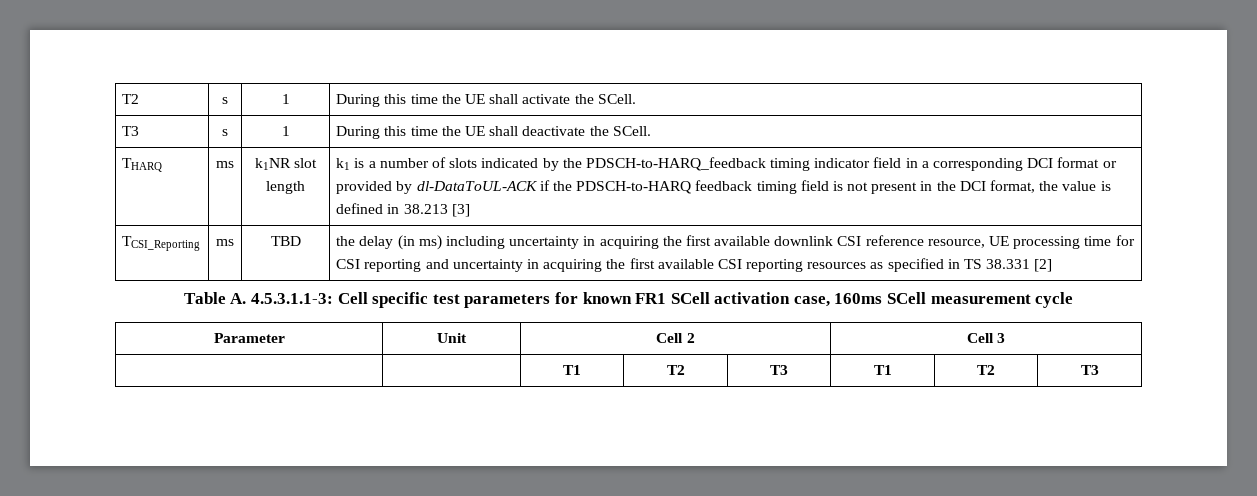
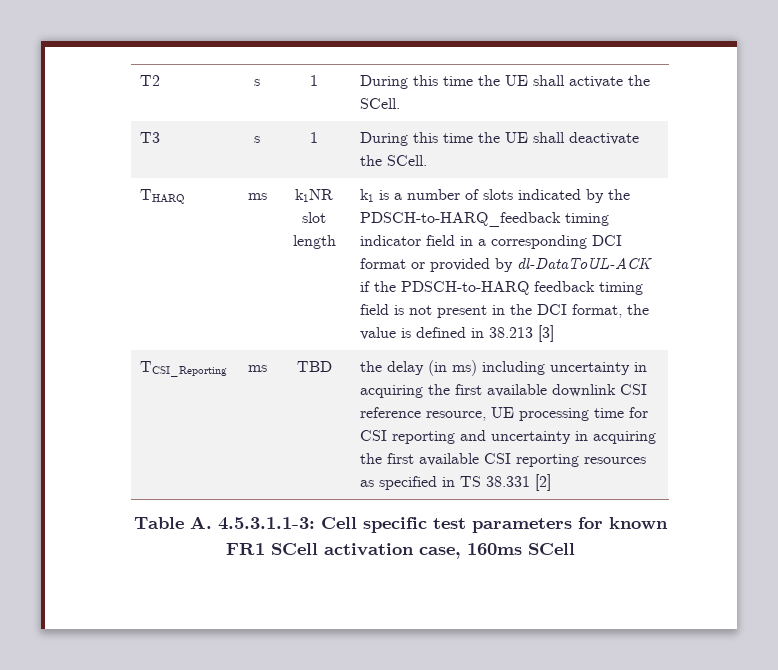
- Table A. 4.5.3.1.1-3: Cell specific test parameters for known FR1 SCell activation case, 160ms SCell measurement cycle
- Parameter | Unit | Cell 2 | Cell 3
- | | T1 | T2 | T3 | T1 | T2 | T3
+ Table A. 4.5.3.1.1-3: Cell specific test parameters for known FR1 SCell activation case, 160ms SCell

